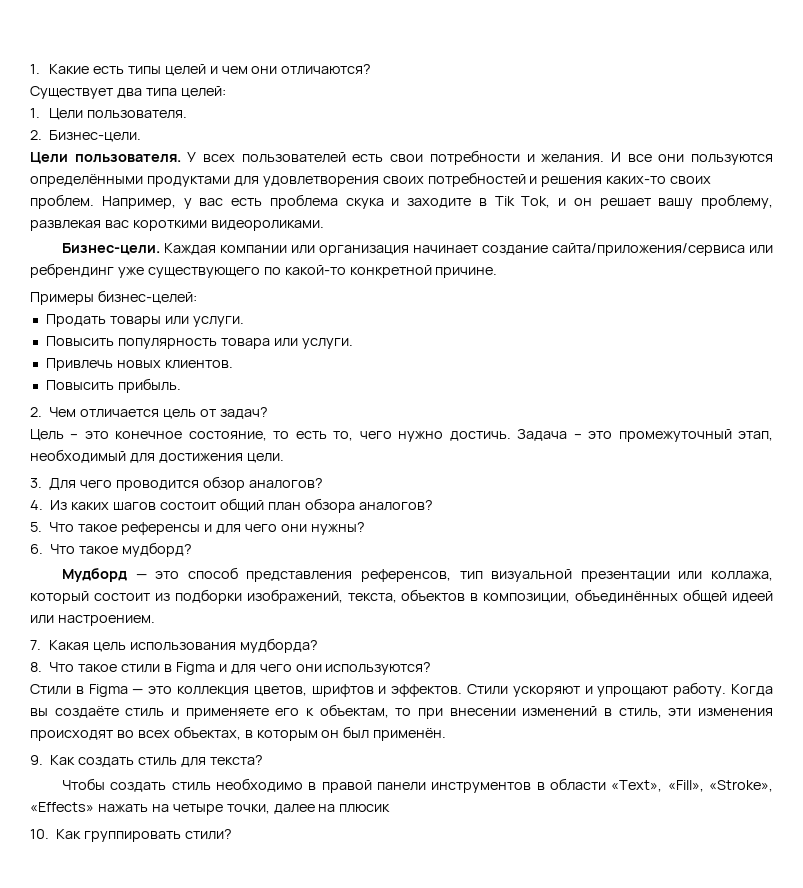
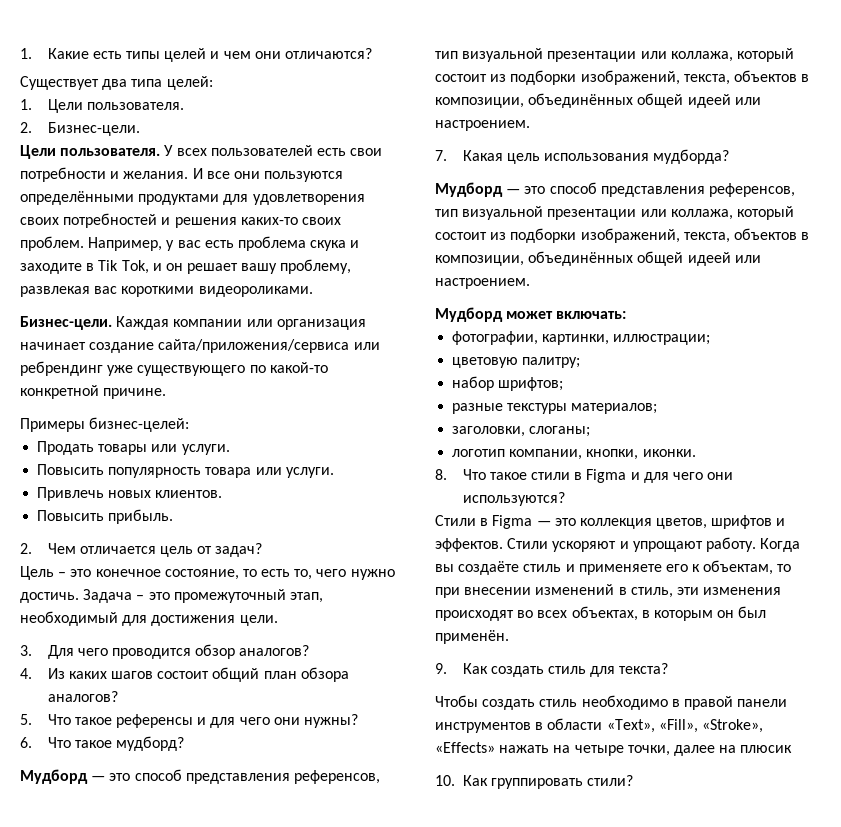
  7. Какая цель использования мудборда?
+ Мудборд — это способ представления референсов, тип визуальной презентации или коллажа, который состоит из подборки изображений, текста, объектов в композиции, объединённых общей идеей или настроением.
+ Мудборд может включать:
+ фотографии, картинки, иллюстрации;
+ цветовую палитру;
+ набор шрифтов;
+ разные текстуры материалов;
+ заголовки, слоганы;
+ логотип компании, кнопки, иконки.

